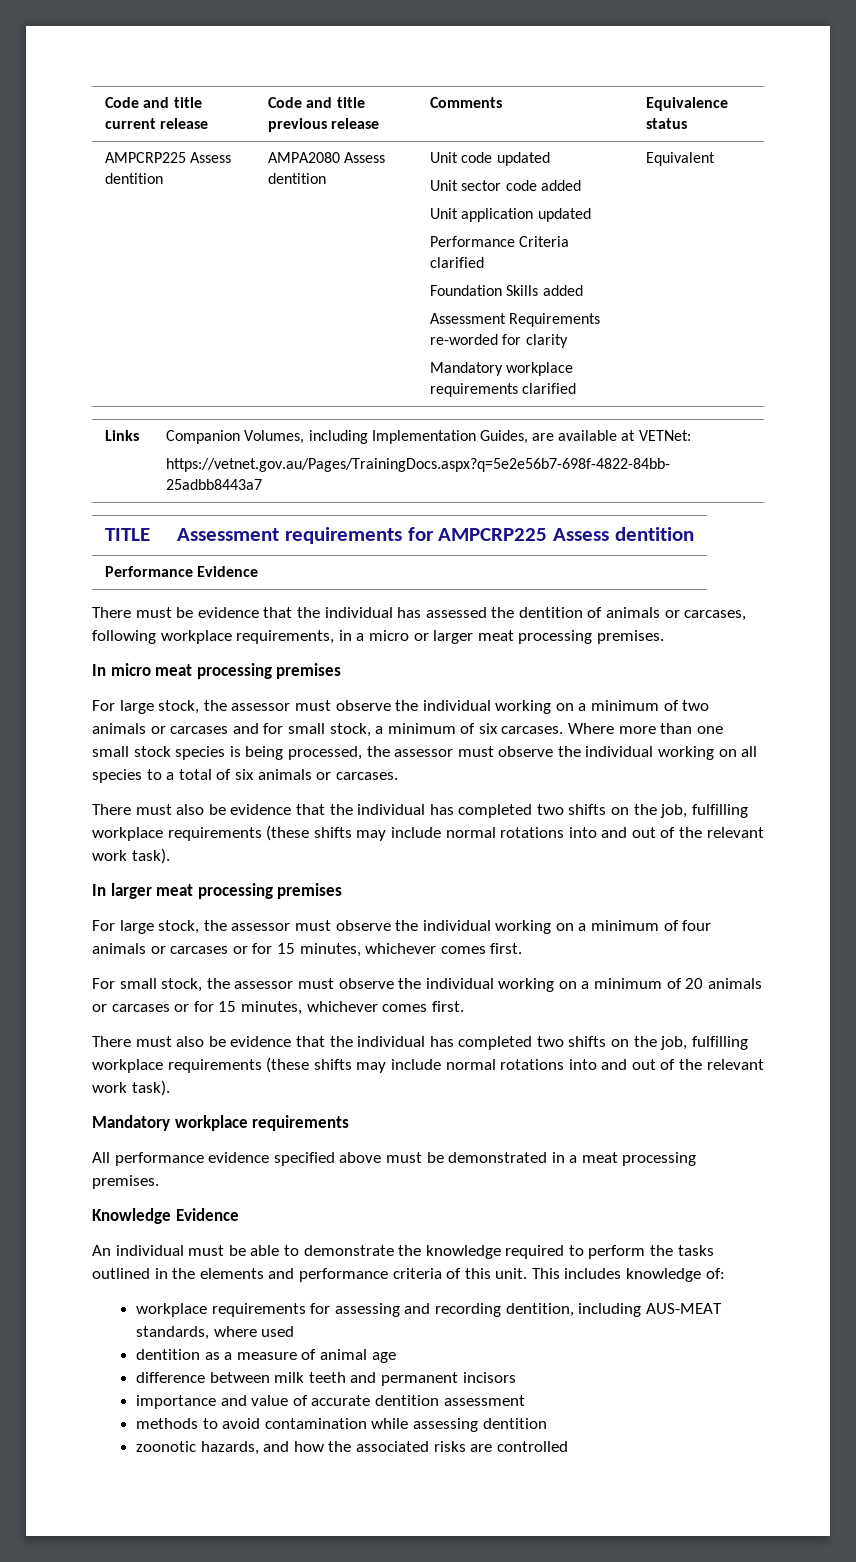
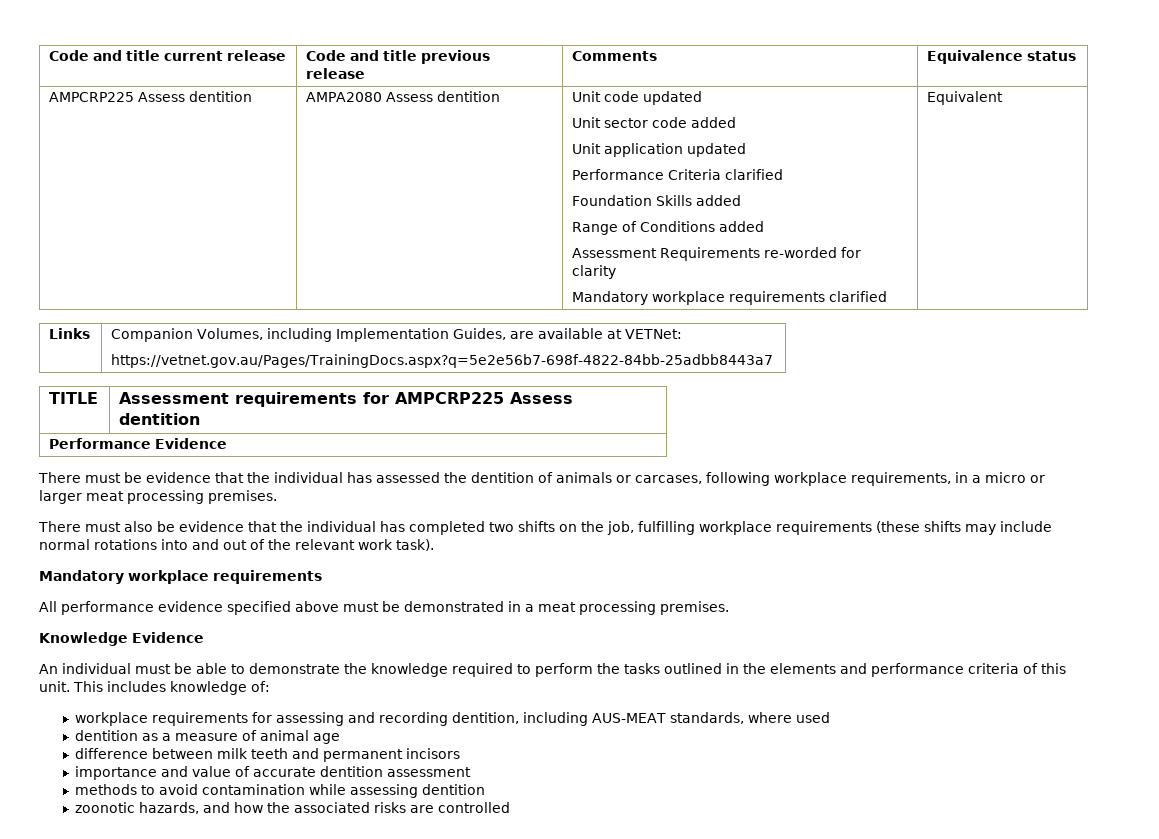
  AMPCRP225 Assess dentition | AMPA2080 Assess dentition | Unit code updated
  Unit sector code added
  Unit application updated
  Performance Criteria clarified
  Foundation Skills added
+ Range of Conditions added
- In micro meat processing premises
- For large stock, the assessor must observe the individual working on a minimum of two animals or carcases and for small stock, a minimum of six carcases. Where more than one small stock species is being processed, the assessor must observe the individual working on all species to a total of six animals or carcases.
- There must also be evidence that the individual has completed two shifts on the job, fulfilling workplace requirements (these shifts may include normal rotations into and out of the relevant work task).
- In larger meat processing premises
- For large stock, the assessor must observe the individual working on a minimum of four animals or carcases or for 15 minutes, whichever comes first.
- For small stock, the assessor must observe the individual working on a minimum of 20 animals or carcases or for 15 minutes, whichever comes first.

